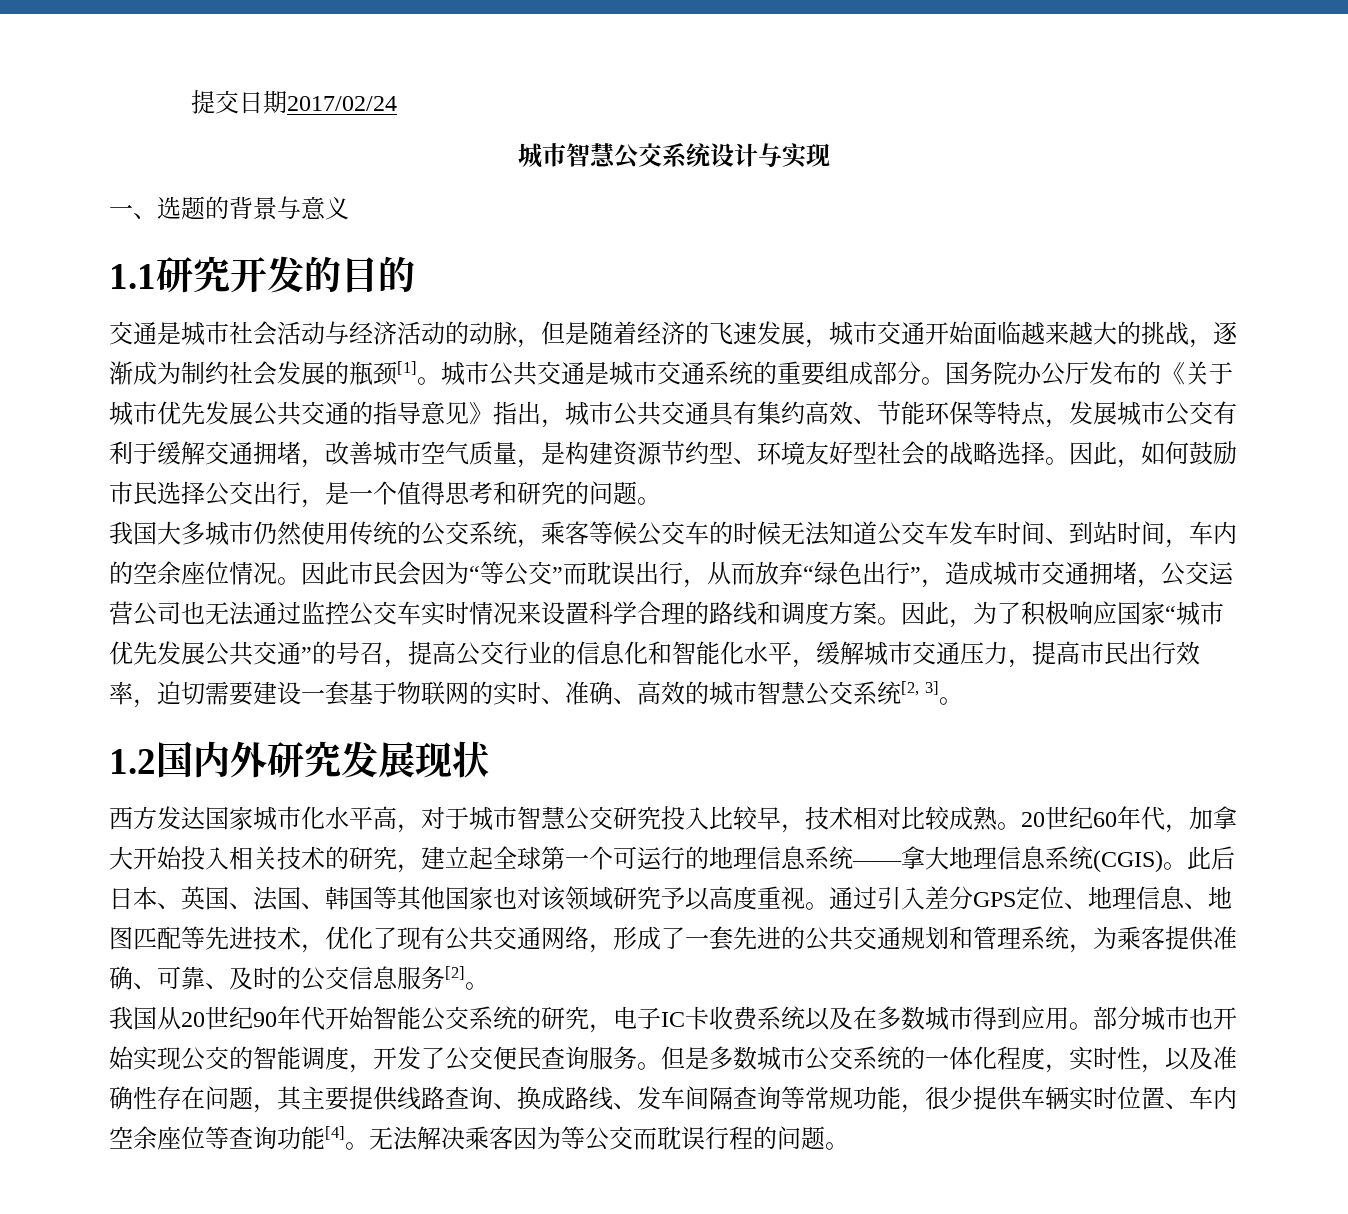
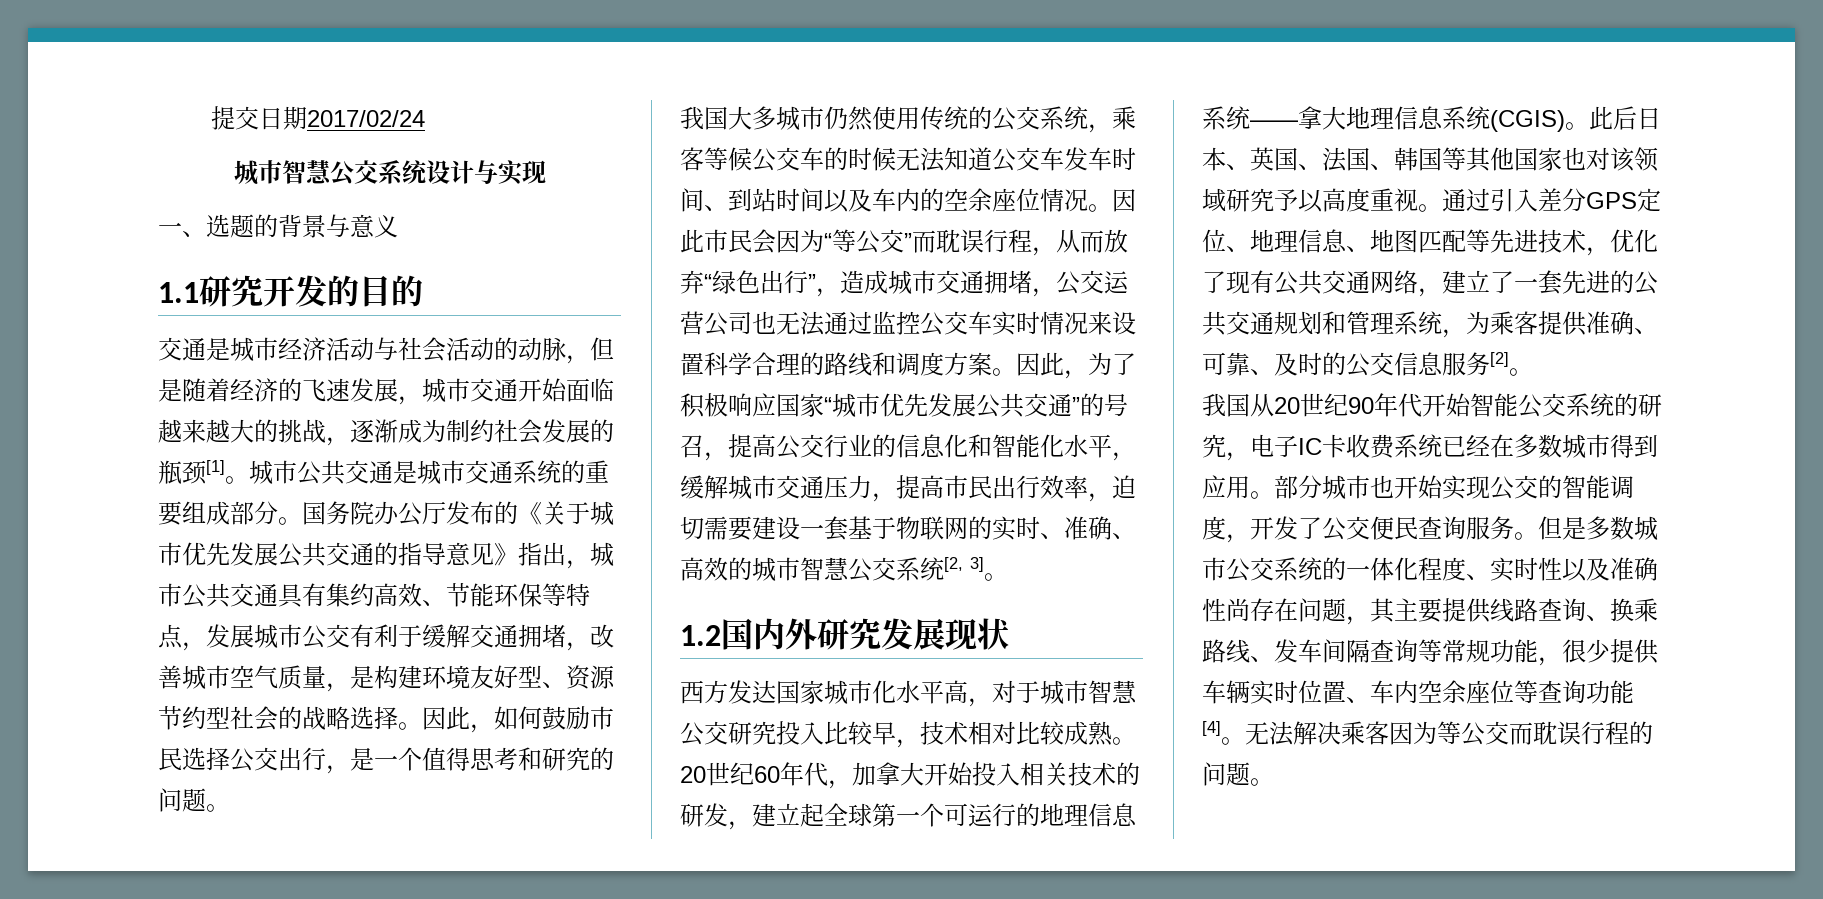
- 交通是城市社会活动与经济活动的动脉，但是随着经济的飞速发展，城市交通开始面临越来越大的挑战，逐渐成为制约社会发展的瓶颈[1]。
+ 交通是城市经济活动与社会活动的动脉，但是随着经济的飞速发展，城市交通开始面临越来越大的挑战，逐渐成为制约社会发展的瓶颈[1]。
- 国务院办公厅发布的《关于城市优先发展公共交通的指导意见》指出，城市公共交通具有集约高效、节能环保等特点，发展城市公交有利于缓解交通拥堵，改善城市空气质量，是构建资源节约型、环境友好型社会的战略选择。
+ 国务院办公厅发布的《关于城市优先发展公共交通的指导意见》指出，城市公共交通具有集约高效、节能环保等特点，发展城市公交有利于缓解交通拥堵，改善城市空气质量，是构建环境友好型、资源节约型社会的战略选择。
- 我国大多城市仍然使用传统的公交系统，乘客等候公交车的时候无法知道公交车发车时间、到站时间，车内的空余座位情况。
+ 我国大多城市仍然使用传统的公交系统，乘客等候公交车的时候无法知道公交车发车时间、到站时间以及车内的空余座位情况。
- 因此市民会因为“等公交”而耽误出行，从而放弃“绿色出行”，造成城市交通拥堵，公交运营公司也无法通过监控公交车实时情况来设置科学合理的路线和调度方案。
+ 因此市民会因为“等公交”而耽误行程，从而放弃“绿色出行”，造成城市交通拥堵，公交运营公司也无法通过监控公交车实时情况来设置科学合理的路线和调度方案。
- 20世纪60年代，加拿大开始投入相关技术的研究，建立起全球第一个可运行的地理信息系统——拿大地理信息系统(CGIS)。
+ 20世纪60年代，加拿大开始投入相关技术的研发，建立起全球第一个可运行的地理信息系统——拿大地理信息系统(CGIS)。
- 通过引入差分GPS定位、地理信息、地图匹配等先进技术，优化了现有公共交通网络，形成了一套先进的公共交通规划和管理系统，为乘客提供准确、可靠、及时的公交信息服务[2]。
+ 通过引入差分GPS定位、地理信息、地图匹配等先进技术，优化了现有公共交通网络，建立了一套先进的公共交通规划和管理系统，为乘客提供准确、可靠、及时的公交信息服务[2]。
- 我国从20世纪90年代开始智能公交系统的研究，电子IC卡收费系统以及在多数城市得到应用。
+ 我国从20世纪90年代开始智能公交系统的研究，电子IC卡收费系统已经在多数城市得到应用。
- 但是多数城市公交系统的一体化程度，实时性，以及准确性存在问题，其主要提供线路查询、换成路线、发车间隔查询等常规功能，很少提供车辆实时位置、车内空余座位等查询功能[4]。
+ 但是多数城市公交系统的一体化程度、实时性以及准确性尚存在问题，其主要提供线路查询、换乘路线、发车间隔查询等常规功能，很少提供车辆实时位置、车内空余座位等查询功能[4]。

